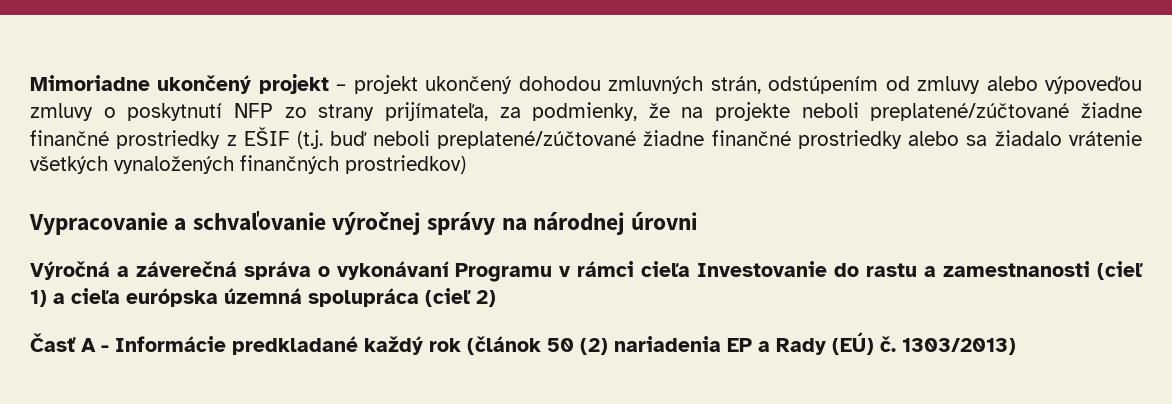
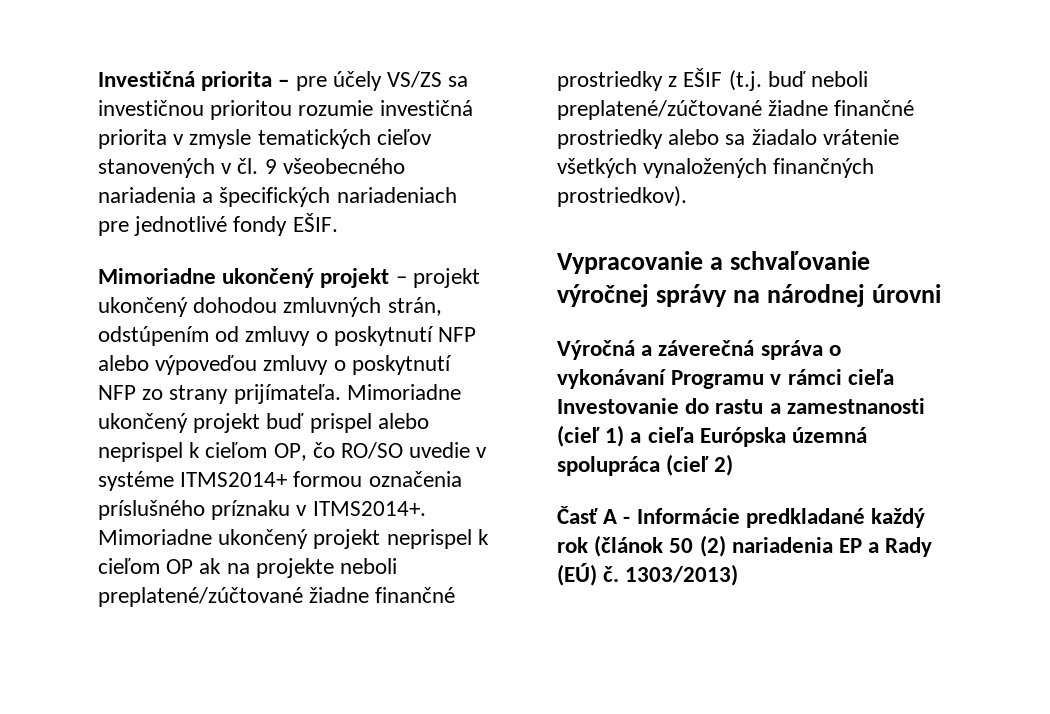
+ Investičná priorita – pre účely VS/ZS sa investičnou prioritou rozumie investičná priorita v zmysle tematických cieľov stanovených v čl. 9 všeobecného nariadenia a špecifických nariadeniach pre jednotlivé fondy EŠIF.
- Mimoriadne ukončený projekt – projekt ukončený dohodou zmluvných strán, odstúpením od zmluvy alebo výpoveďou zmluvy o poskytnutí NFP zo strany prijímateľa, za podmienky, že na projekte neboli preplatené/zúčtované žiadne finančné prostriedky z EŠIF (t.j. buď neboli preplatené/zúčtované žiadne finančné prostriedky alebo sa žiadalo vrátenie všetkých vynaložených finančných prostriedkov)
+ Mimoriadne ukončený projekt – projekt ukončený dohodou zmluvných strán, odstúpením od zmluvy o poskytnutí NFP alebo výpoveďou zmluvy o poskytnutí NFP zo strany prijímateľa. Mimoriadne ukončený projekt buď prispel alebo neprispel k cieľom OP, čo RO/SO uvedie v systéme ITMS2014+ formou označenia príslušného príznaku v ITMS2014+. Mimoriadne ukončený projekt neprispel k cieľom OP ak na projekte neboli preplatené/zúčtované žiadne finančné prostriedky z EŠIF (t.j. buď neboli preplatené/zúčtované žiadne finančné prostriedky alebo sa žiadalo vrátenie všetkých vynaložených finančných prostriedkov).
- Výročná a záverečná správa o vykonávaní Programu v rámci cieľa Investovanie do rastu a zamestnanosti (cieľ 1) a cieľa európska územná spolupráca (cieľ 2)
+ Výročná a záverečná správa o vykonávaní Programu v rámci cieľa Investovanie do rastu a zamestnanosti (cieľ 1) a cieľa Európska územná spolupráca (cieľ 2)

